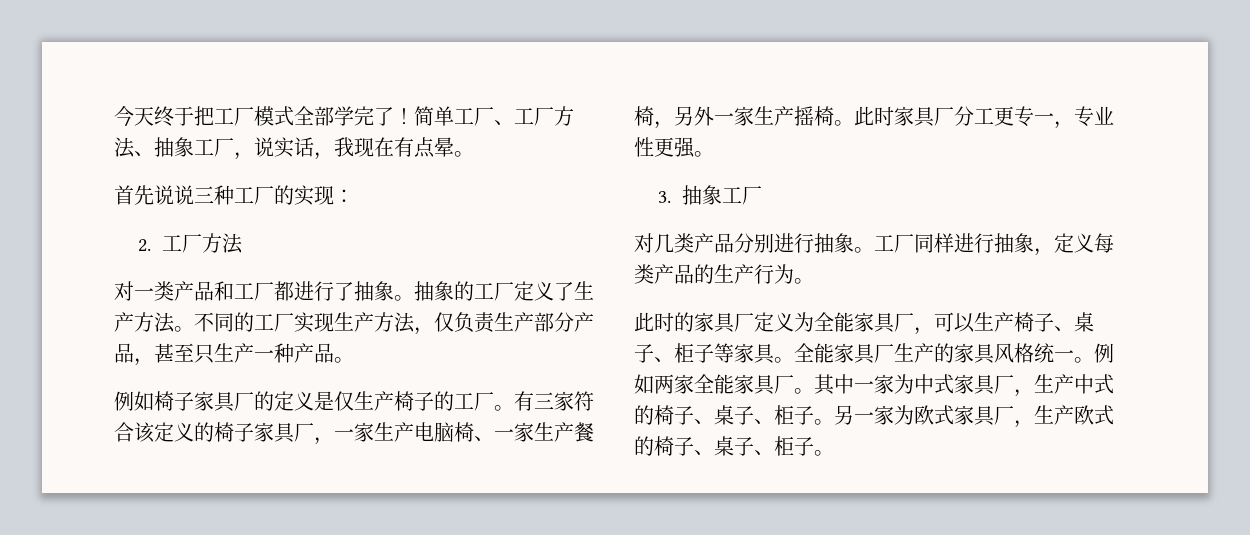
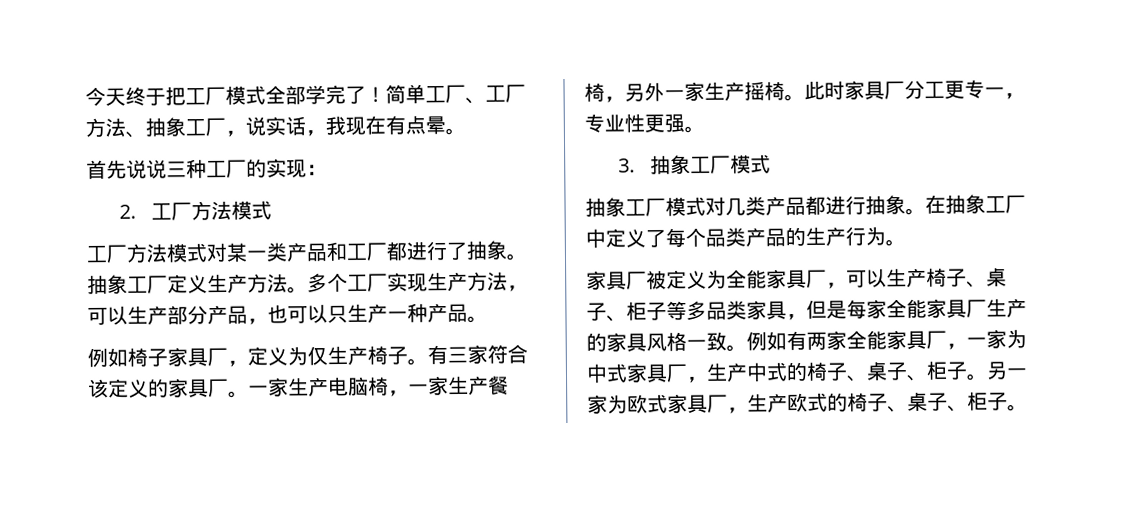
- 2.工厂方法
- 对一类产品和工厂都进行了抽象。
+ 2.工厂方法模式
+ 工厂方法模式对某一类产品和工厂都进行了抽象。
- 抽象的工厂定义了生产方法。
+ 抽象工厂定义生产方法。
- 不同的工厂实现生产方法，仅负责生产部分产品，甚至只生产一种产品。
+ 多个工厂实现生产方法，可以生产部分产品，也可以只生产一种产品。
- 例如椅子家具厂的定义是仅生产椅子的工厂。
+ 例如椅子家具厂，定义为仅生产椅子。
- 有三家符合该定义的椅子家具厂，一家生产电脑椅、一家生产餐椅，另外一家生产摇椅。
+ 有三家符合该定义的家具厂。一家生产电脑椅，一家生产餐椅，另外一家生产摇椅。
- 3.抽象工厂
- 对几类产品分别进行抽象。
+ 3.抽象工厂模式
+ 抽象工厂模式对几类产品都进行抽象。
- 工厂同样进行抽象，定义每类产品的生产行为。
+ 在抽象工厂中定义了每个品类产品的生产行为。
- 此时的家具厂定义为全能家具厂，可以生产椅子、桌子、柜子等家具。全能家具厂生产的家具风格统一。例如两家全能家具厂。其中一家为中式家具厂，生产中式的椅子、桌子、柜子。
+ 家具厂被定义为全能家具厂，可以生产椅子、桌子、柜子等多品类家具，但是每家全能家具厂生产的家具风格一致。例如有两家全能家具厂，一家为中式家具厂，生产中式的椅子、桌子、柜子。

